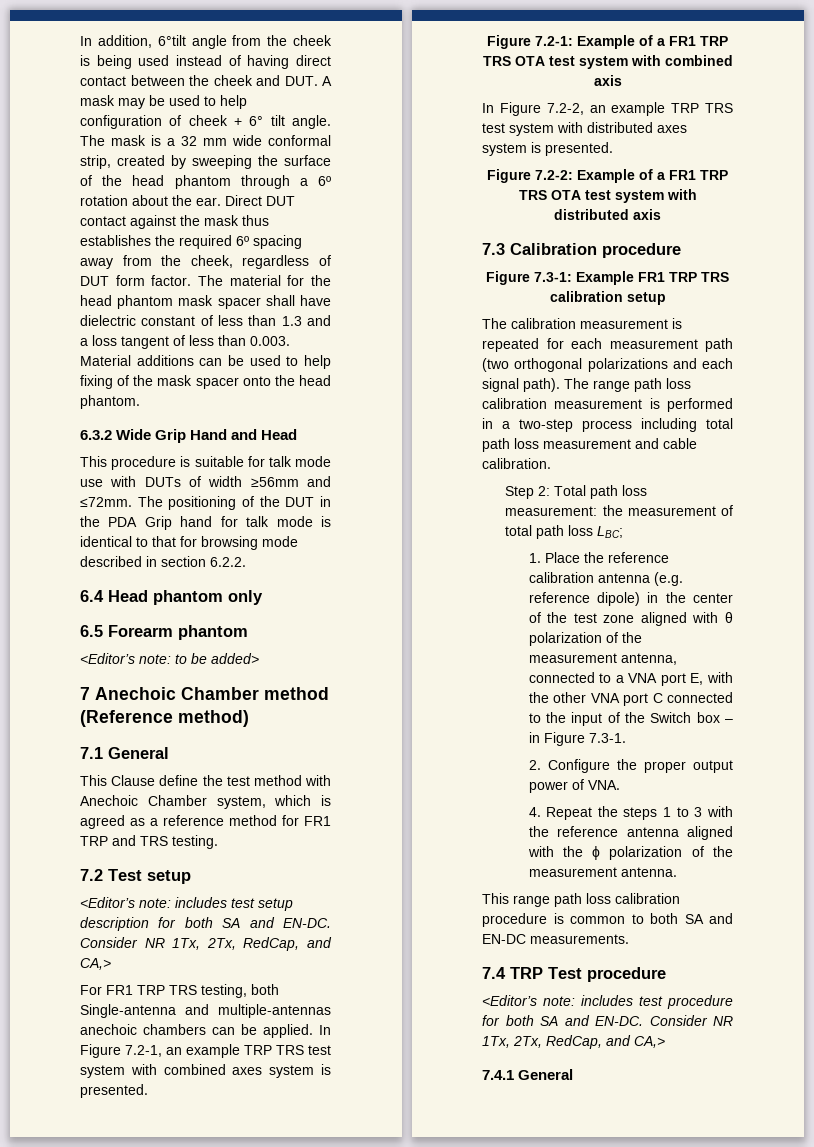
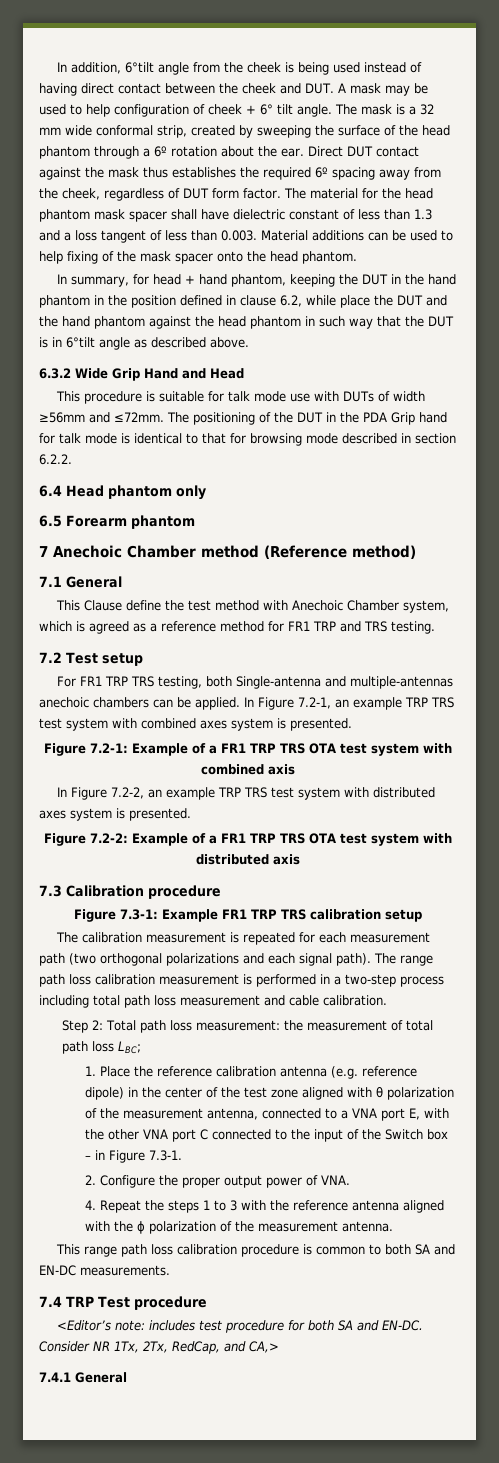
+ In summary, for head + hand phantom, keeping the DUT in the hand phantom in the position defined in clause 6.2, while place the DUT and the hand phantom against the head phantom in such way that the DUT is in 6°tilt angle as described above.
- <Editor’s note: to be added>
- <Editor’s note: includes test setup description for both SA and EN-DC. Consider NR 1Tx, 2Tx, RedCap, and CA,>

